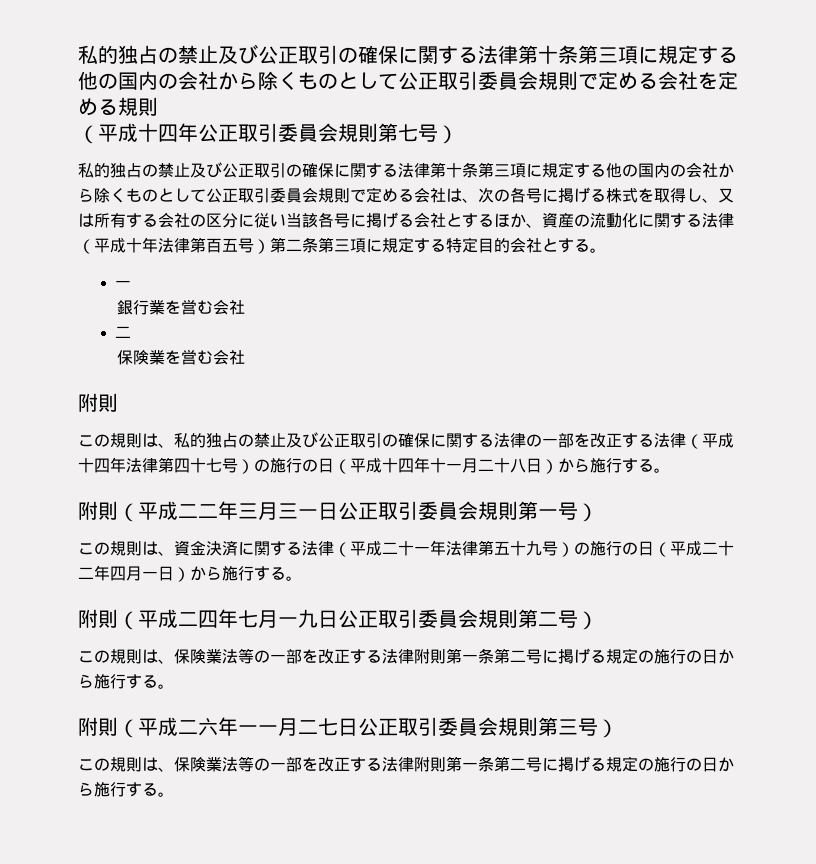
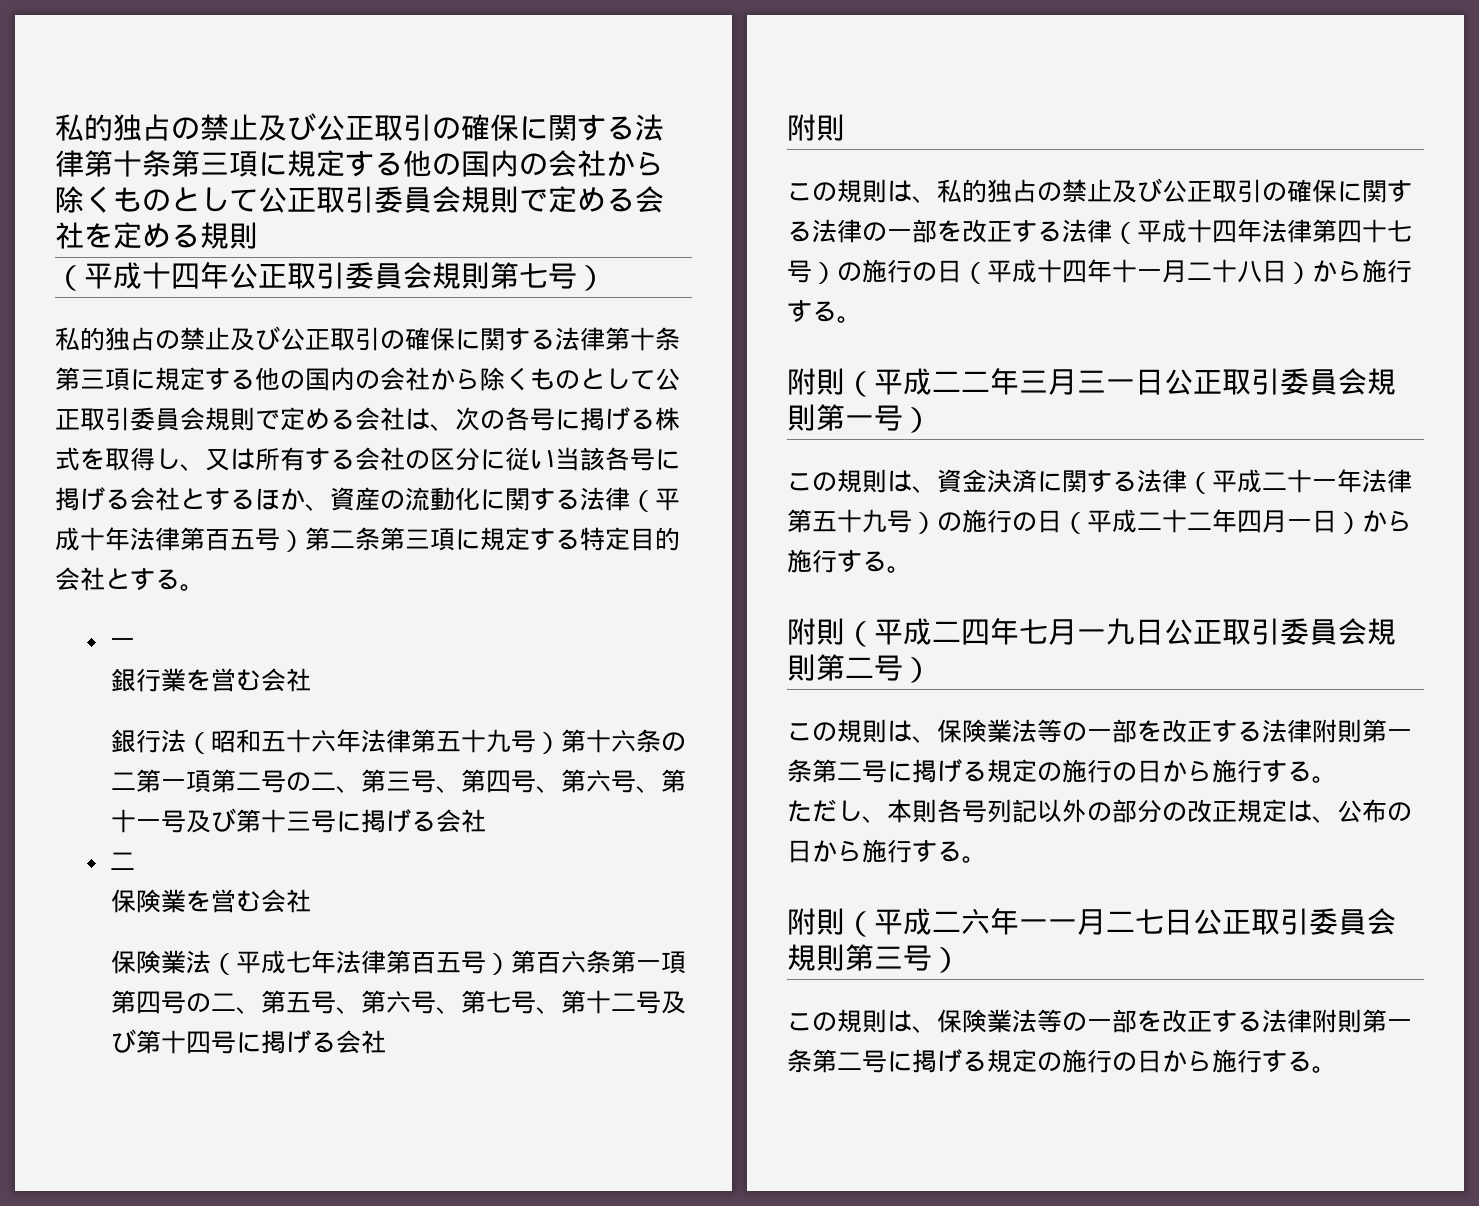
+ 銀行法（昭和五十六年法律第五十九号）第十六条の二第一項第二号の二、第三号、第四号、第六号、第十一号及び第十三号に掲げる会社
+ 保険業法（平成七年法律第百五号）第百六条第一項第四号の二、第五号、第六号、第七号、第十二号及び第十四号に掲げる会社
+ ただし、本則各号列記以外の部分の改正規定は、公布の日から施行する。

